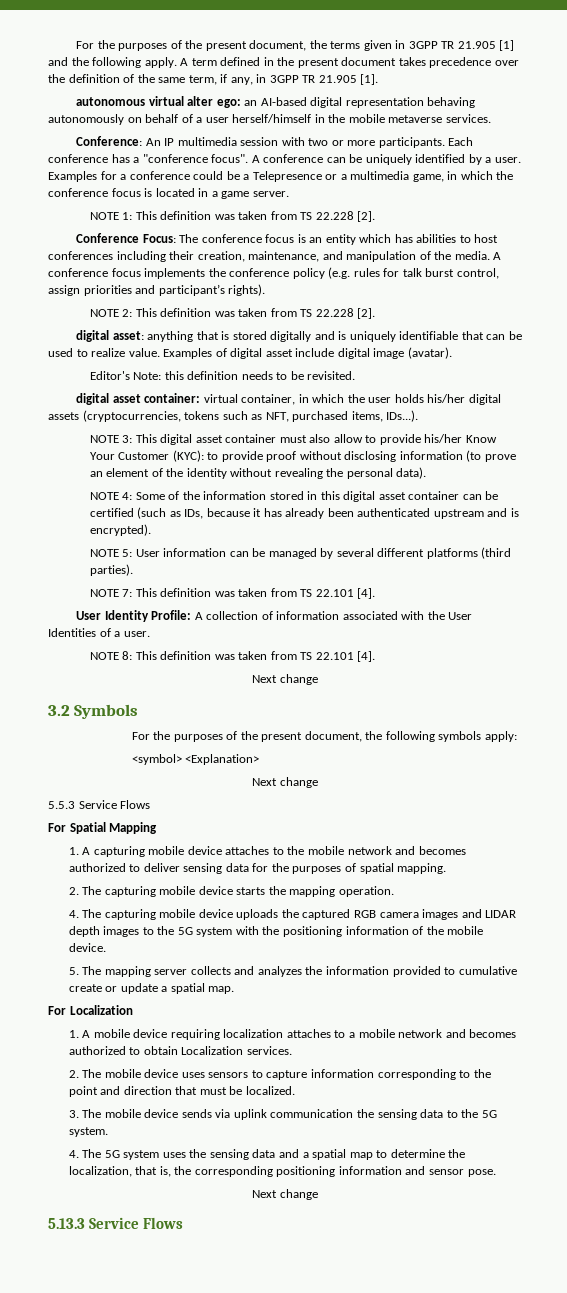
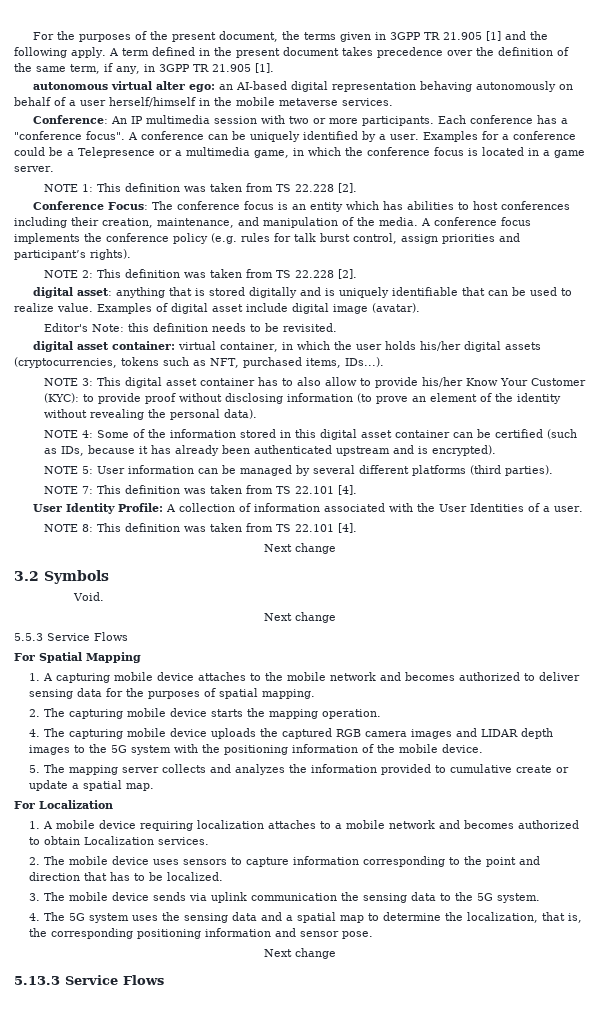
- NOTE 3: This digital asset container must also allow to provide his/her Know Your Customer (KYC): to provide proof without disclosing information (to prove an element of the identity without revealing the personal data).
+ NOTE 3: This digital asset container has to also allow to provide his/her Know Your Customer (KYC): to provide proof without disclosing information (to prove an element of the identity without revealing the personal data).
- For the purposes of the present document, the following symbols apply:
- <symbol> <Explanation>
+ Void.
- 2. The mobile device uses sensors to capture information corresponding to the point and direction that must be localized.
+ 2. The mobile device uses sensors to capture information corresponding to the point and direction that has to be localized.

